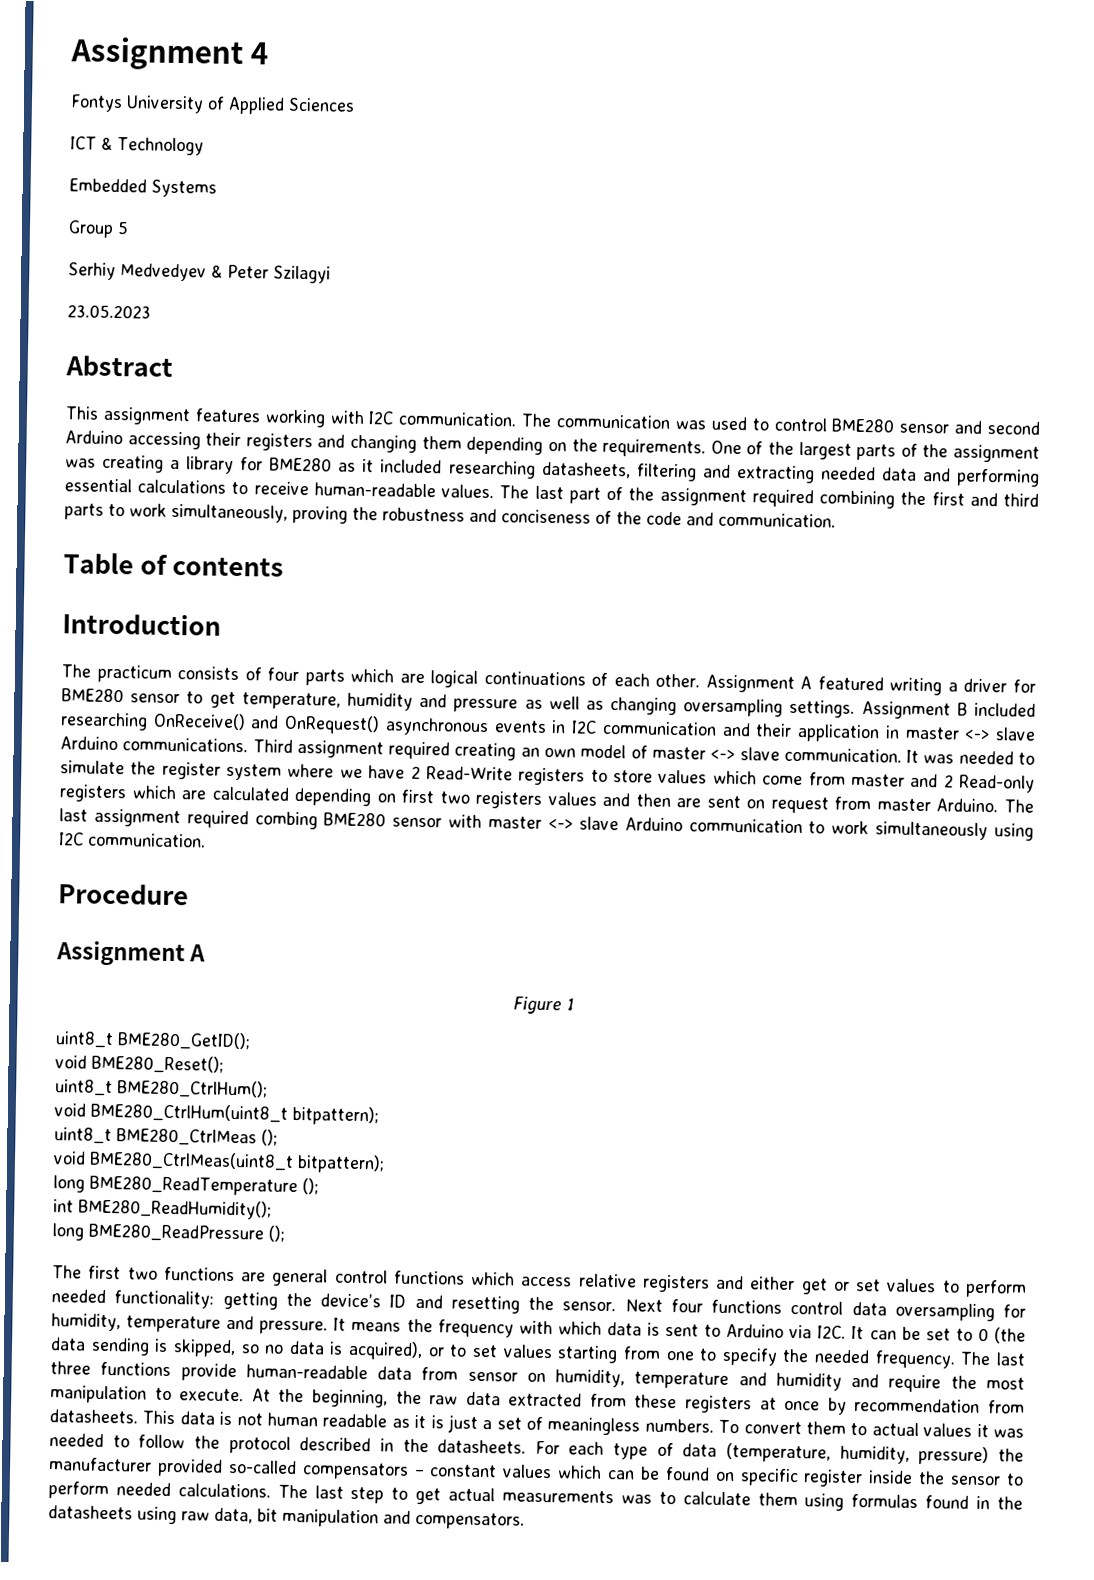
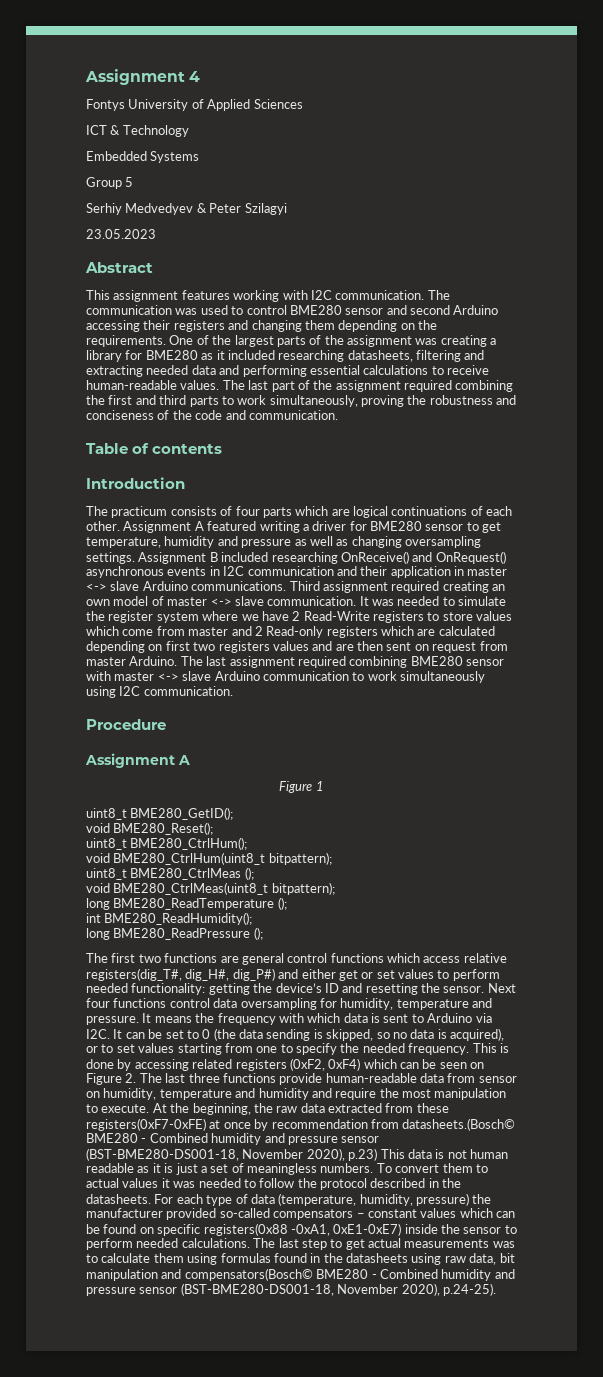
- It was needed to simulate the register system where we have 2 Read-Write registers to store values which come from master and 2 Read-only registers which are calculated depending on first two registers values and then are sent on request from master Arduino.
+ It was needed to simulate the register system where we have 2 Read-Write registers to store values which come from master and 2 Read-only registers which are calculated depending on first two registers values and are then sent on request from master Arduino.
- The last assignment required combing BME280 sensor with master <-> slave Arduino communication to work simultaneously using I2C communication.
+ The last assignment required combining BME280 sensor with master <-> slave Arduino communication to work simultaneously using I2C communication.
- The first two functions are general control functions which access relative registers and either get or set values to perform needed functionality: getting the device’s ID and resetting the sensor.
+ The first two functions are general control functions which access relative registers(dig_T#, dig_H#, dig_P#) and either get or set values to perform needed functionality: getting the device’s ID and resetting the sensor.
- The last three functions provide human-readable data from sensor on humidity, temperature and humidity and require the most manipulation to execute.
+ This is done by accessing related registers (0xF2, 0xF4) which can be seen on Figure 2. The last three functions provide human-readable data from sensor on humidity, temperature and humidity and require the most manipulation to execute.
- At the beginning, the raw data extracted from these registers at once by recommendation from datasheets. This data is not human readable as it is just a set of meaningless numbers.
+ At the beginning, the raw data extracted from these registers(0xF7-0xFE) at once by recommendation from datasheets.(Bosch© BME280 - Combined humidity and pressure sensor (BST-BME280-DS001-18, November 2020), p.23) This data is not human readable as it is just a set of meaningless numbers.
- For each type of data (temperature, humidity, pressure) the manufacturer provided so-called compensators – constant values which can be found on specific register inside the sensor to perform needed calculations.
+ For each type of data (temperature, humidity, pressure) the manufacturer provided so-called compensators – constant values which can be found on specific registers(0x88 -0xA1, 0xE1-0xE7) inside the sensor to perform needed calculations.
- The last step to get actual measurements was to calculate them using formulas found in the datasheets using raw data, bit manipulation and compensators.
+ The last step to get actual measurements was to calculate them using formulas found in the datasheets using raw data, bit manipulation and compensators(Bosch© BME280 - Combined humidity and pressure sensor (BST-BME280-DS001-18, November 2020), p.24-25).

